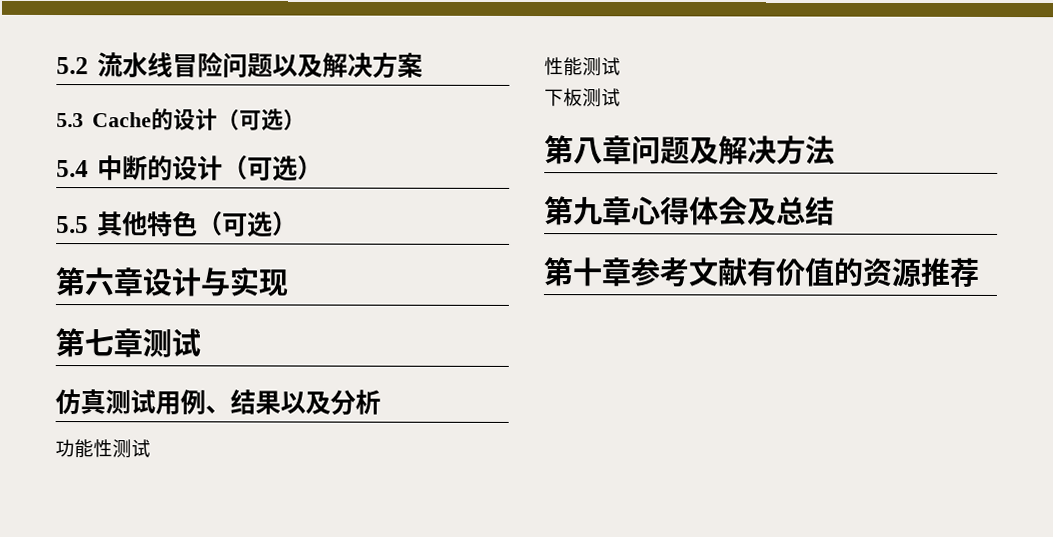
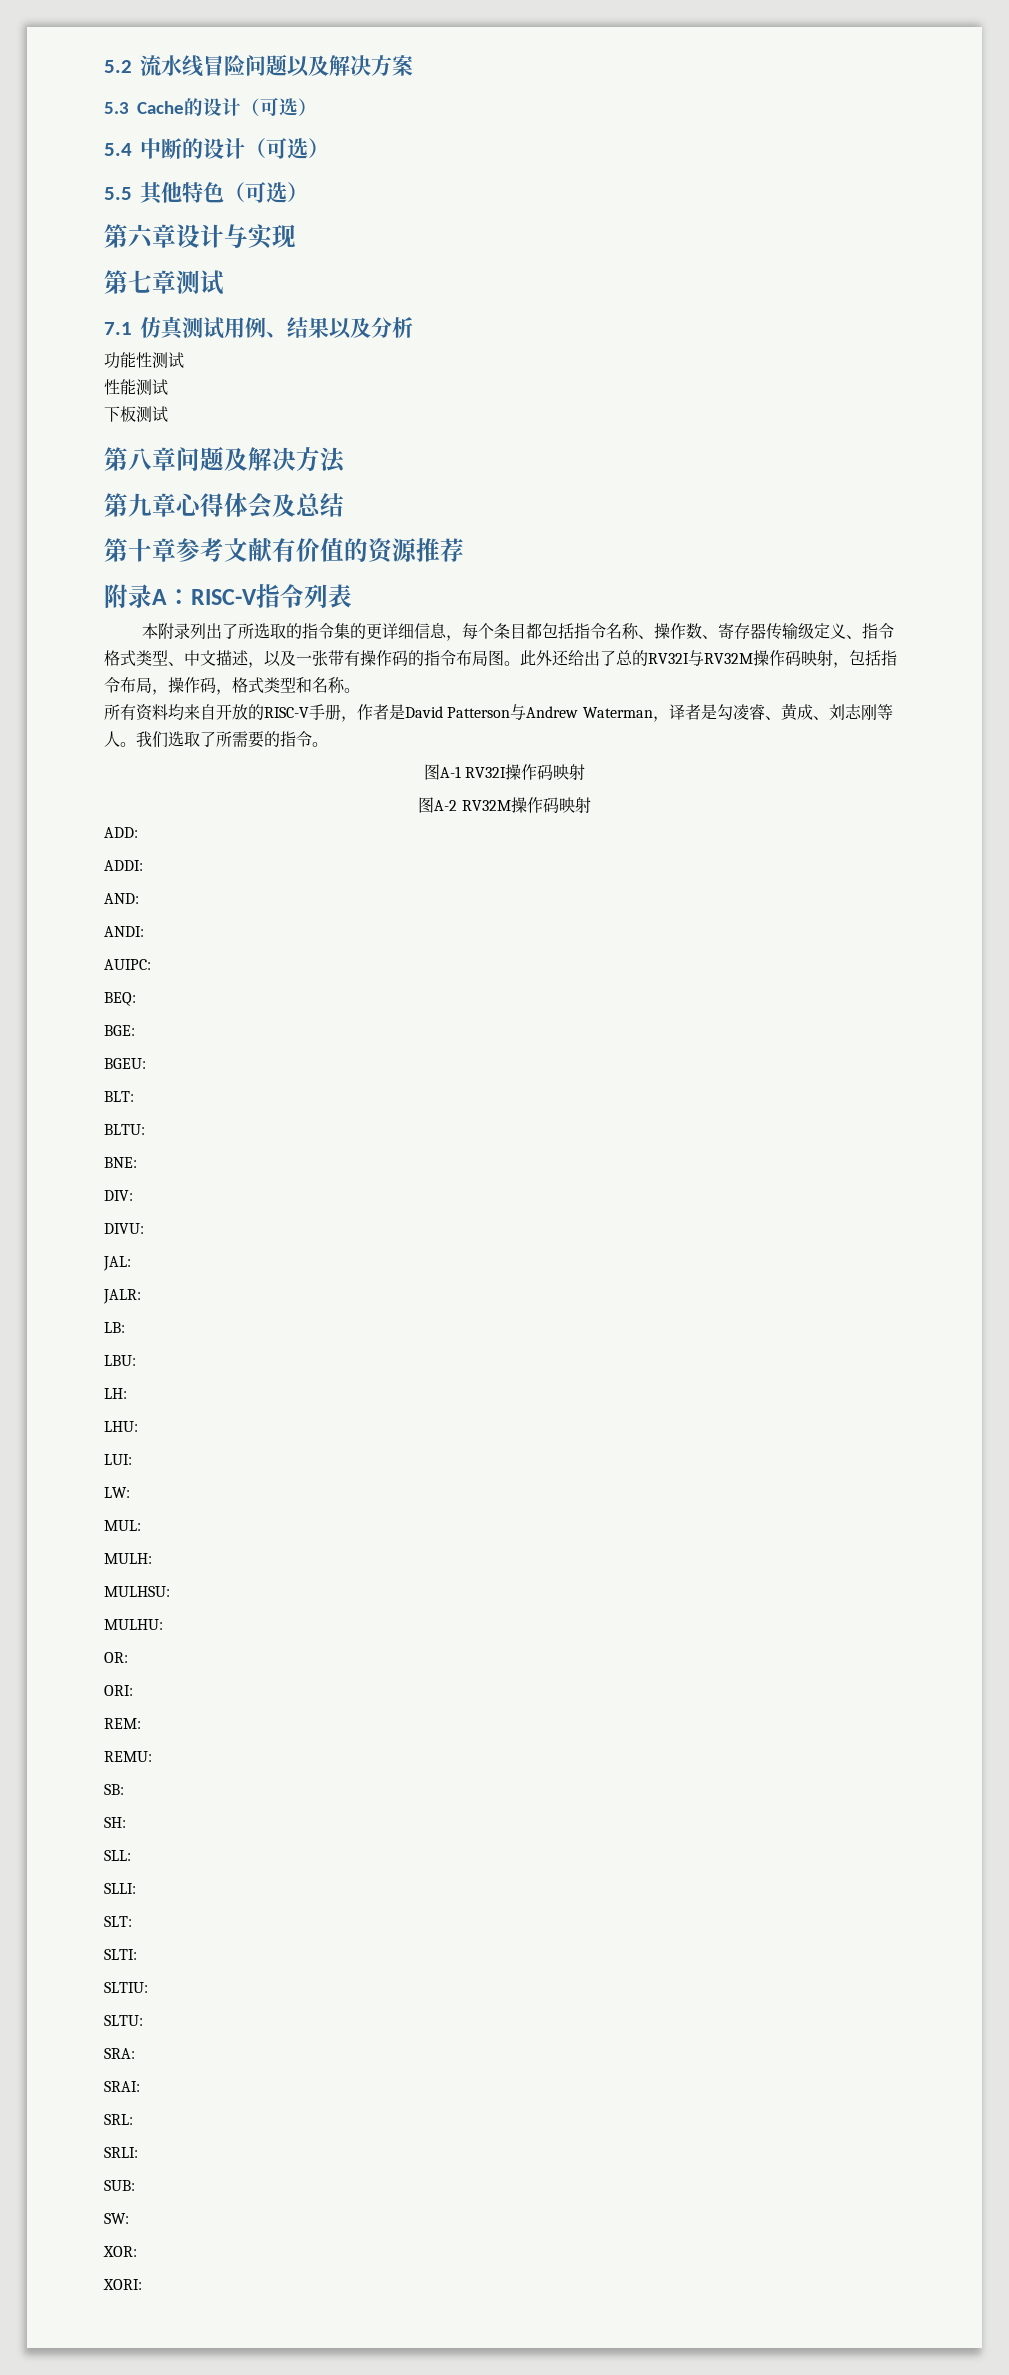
- 仿真测试用例、结果以及分析
+ 7.1仿真测试用例、结果以及分析
+ 附录A：RISC-V指令列表
+ 本附录列出了所选取的指令集的更详细信息，每个条目都包括指令名称、操作数、寄存器传输级定义、指令格式类型、中文描述，以及一张带有操作码的指令布局图。此外还给出了总的RV32I与RV32M操作码映射，包括指令布局，操作码，格式类型和名称。
+ 所有资料均来自开放的RISC-V手册，作者是David Patterson与Andrew Waterman，译者是勾凌睿、黄成、刘志刚等人。我们选取了所需要的指令。
+ 图A-1 RV32I操作码映射
+ 图A-2 RV32M操作码映射
+ ADD:
+ ADDI:
+ AND:
+ ANDI:
+ AUIPC:
+ BEQ:
+ BGE:
+ BGEU:
+ BLT:
+ BLTU:
+ BNE:
+ DIV:
+ DIVU:
+ JAL:
+ JALR:
+ LB:
+ LBU:
+ LH:
+ LHU:
+ LUI:
+ LW:
+ MUL:
+ MULH:
+ MULHSU:
+ MULHU:
+ OR:
+ ORI:
+ REM:
+ REMU:
+ SB:
+ SH:
+ SLL:
+ SLLI:
+ SLT:
+ SLTI:
+ SLTIU:
+ SLTU:
+ SRA:
+ SRAI:
+ SRL:
+ SRLI:
+ SUB:
+ SW:
+ XOR:
+ XORI:

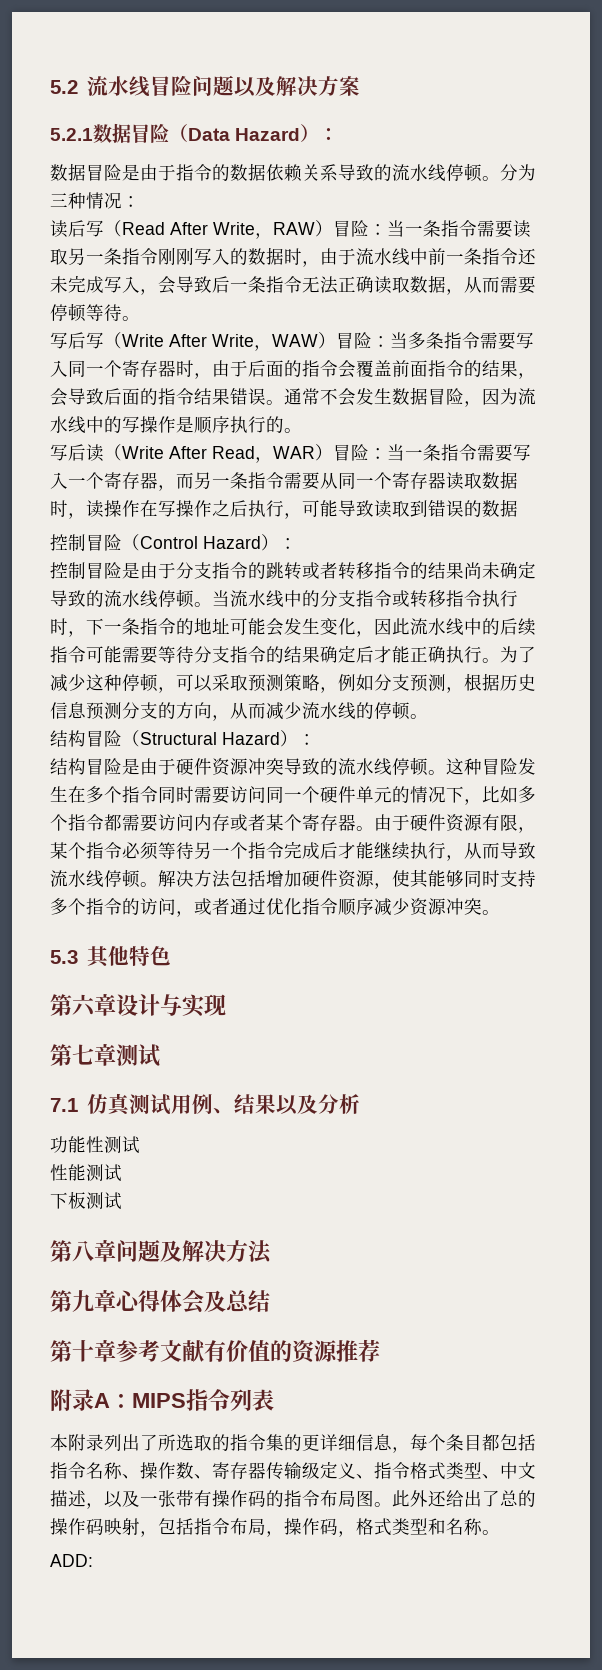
- 5.3 Cache的设计（可选）
- 5.4中断的设计（可选）
- 5.5其他特色（可选）
+ 5.2.1数据冒险（Data Hazard）：
+ 数据冒险是由于指令的数据依赖关系导致的流水线停顿。分为三种情况：
+ 读后写（Read After Write，RAW）冒险：当一条指令需要读取另一条指令刚刚写入的数据时，由于流水线中前一条指令还未完成写入，会导致后一条指令无法正确读取数据，从而需要停顿等待。
+ 写后写（Write After Write，WAW）冒险：当多条指令需要写入同一个寄存器时，由于后面的指令会覆盖前面指令的结果，会导致后面的指令结果错误。通常不会发生数据冒险，因为流水线中的写操作是顺序执行的。
+ 写后读（Write After Read，WAR）冒险：当一条指令需要写入一个寄存器，而另一条指令需要从同一个寄存器读取数据时，读操作在写操作之后执行，可能导致读取到错误的数据
+ 控制冒险（Control Hazard）：
+ 控制冒险是由于分支指令的跳转或者转移指令的结果尚未确定导致的流水线停顿。当流水线中的分支指令或转移指令执行时，下一条指令的地址可能会发生变化，因此流水线中的后续指令可能需要等待分支指令的结果确定后才能正确执行。为了减少这种停顿，可以采取预测策略，例如分支预测，根据历史信息预测分支的方向，从而减少流水线的停顿。
+ 结构冒险（Structural Hazard）：
+ 结构冒险是由于硬件资源冲突导致的流水线停顿。这种冒险发生在多个指令同时需要访问同一个硬件单元的情况下，比如多个指令都需要访问内存或者某个寄存器。由于硬件资源有限，某个指令必须等待另一个指令完成后才能继续执行，从而导致流水线停顿。解决方法包括增加硬件资源，使其能够同时支持多个指令的访问，或者通过优化指令顺序减少资源冲突。
+ 5.3其他特色
- 附录A：RISC-V指令列表
+ 附录A：MIPS指令列表
- 此外还给出了总的RV32I与RV32M操作码映射，包括指令布局，操作码，格式类型和名称。
+ 此外还给出了总的操作码映射，包括指令布局，操作码，格式类型和名称。
- 所有资料均来自开放的RISC-V手册，作者是David Patterson与Andrew Waterman，译者是勾凌睿、黄成、刘志刚等人。我们选取了所需要的指令。
- 图A-1 RV32I操作码映射
- 图A-2 RV32M操作码映射
  ADD:
- ADDI:
- AND:
- ANDI:
- AUIPC:
- BEQ:
- BGE:
- BGEU:
- BLT:
- BLTU:
- BNE:
- DIV:
- DIVU:
- JAL:
- JALR:
- LB:
- LBU:
- LH:
- LHU:
- LUI:
- LW:
- MUL:
- MULH:
- MULHSU:
- MULHU:
- OR:
- ORI:
- REM:
- REMU:
- SB:
- SH:
- SLL:
- SLLI:
- SLT:
- SLTI:
- SLTIU:
- SLTU:
- SRA:
- SRAI:
- SRL:
- SRLI:
- SUB:
- SW:
- XOR:
- XORI:

